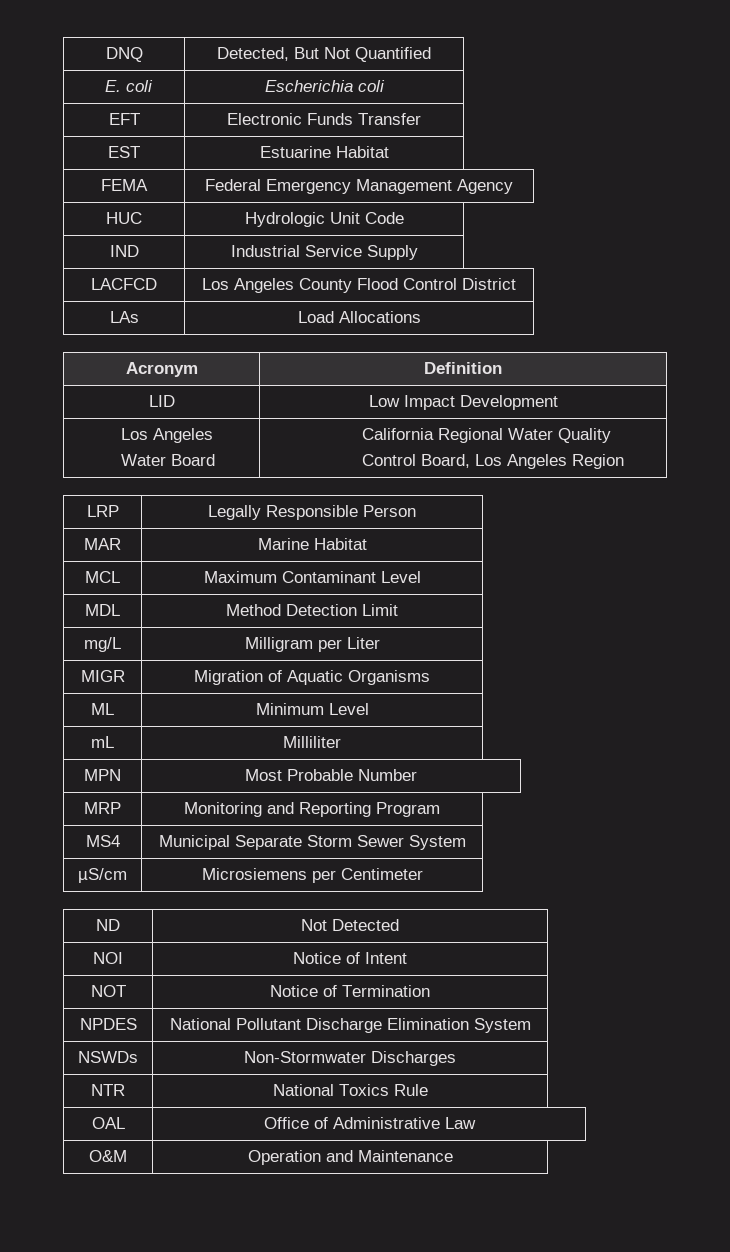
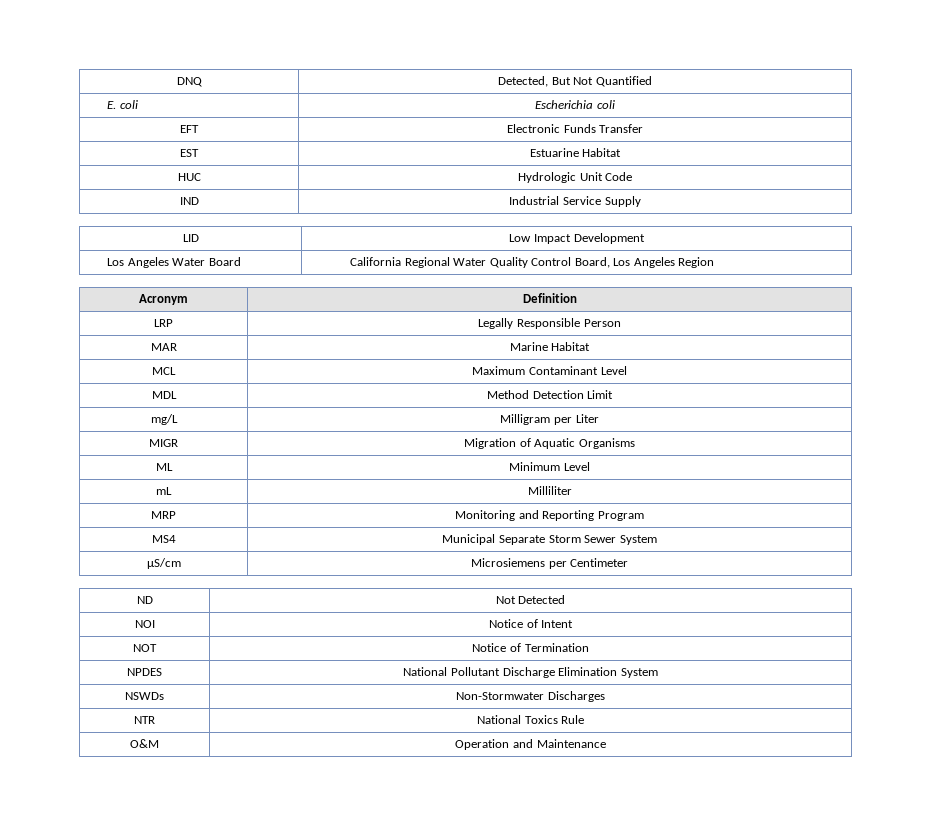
- FEMA | Federal Emergency Management Agency
- LACFCD | Los Angeles County Flood Control District
- LAs | Load Allocations
- Acronym | Definition
+ Acronym | Definition
- MPN | Most Probable Number
- OAL | Office of Administrative Law

